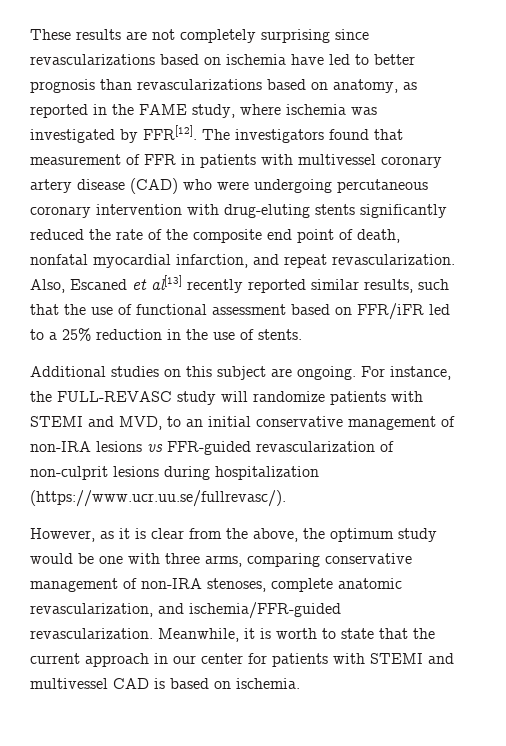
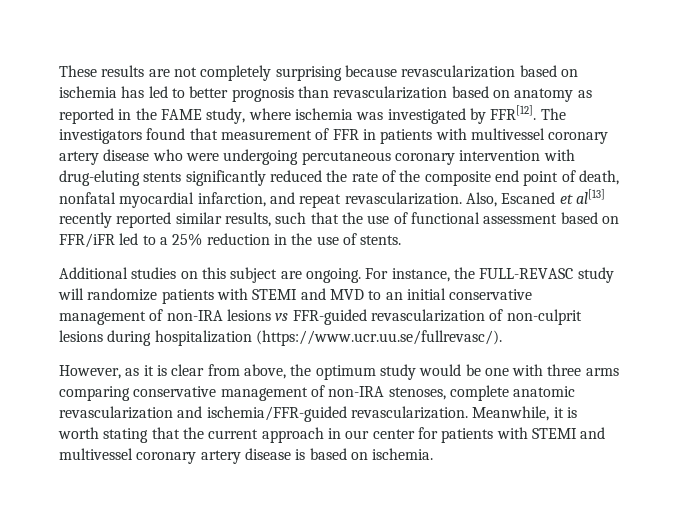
- These results are not completely surprising since revascularizations based on ischemia have led to better prognosis than revascularizations based on anatomy, as reported in the FAME study, where ischemia was investigated by FFR[12].
+ These results are not completely surprising because revascularization based on ischemia has led to better prognosis than revascularization based on anatomy as reported in the FAME study, where ischemia was investigated by FFR[12].
- The investigators found that measurement of FFR in patients with multivessel coronary artery disease (CAD) who were undergoing percutaneous coronary intervention with drug-eluting stents significantly reduced the rate of the composite end point of death, nonfatal myocardial infarction, and repeat revascularization.
+ The investigators found that measurement of FFR in patients with multivessel coronary artery disease who were undergoing percutaneous coronary intervention with drug-eluting stents significantly reduced the rate of the composite end point of death, nonfatal myocardial infarction, and repeat revascularization.
- For instance, the FULL-REVASC study will randomize patients with STEMI and MVD, to an initial conservative management of non-IRA lesions vs FFR-guided revascularization of non-culprit lesions during hospitalization (https://www.ucr.uu.se/fullrevasc/).
+ For instance, the FULL-REVASC study will randomize patients with STEMI and MVD to an initial conservative management of non-IRA lesions vs FFR-guided revascularization of non-culprit lesions during hospitalization (https://www.ucr.uu.se/fullrevasc/).
- However, as it is clear from the above, the optimum study would be one with three arms, comparing conservative management of non-IRA stenoses, complete anatomic revascularization, and ischemia/FFR-guided revascularization.
+ However, as it is clear from above, the optimum study would be one with three arms comparing conservative management of non-IRA stenoses, complete anatomic revascularization and ischemia/FFR-guided revascularization.
- Meanwhile, it is worth to state that the current approach in our center for patients with STEMI and multivessel CAD is based on ischemia.
+ Meanwhile, it is worth stating that the current approach in our center for patients with STEMI and multivessel coronary artery disease is based on ischemia.

